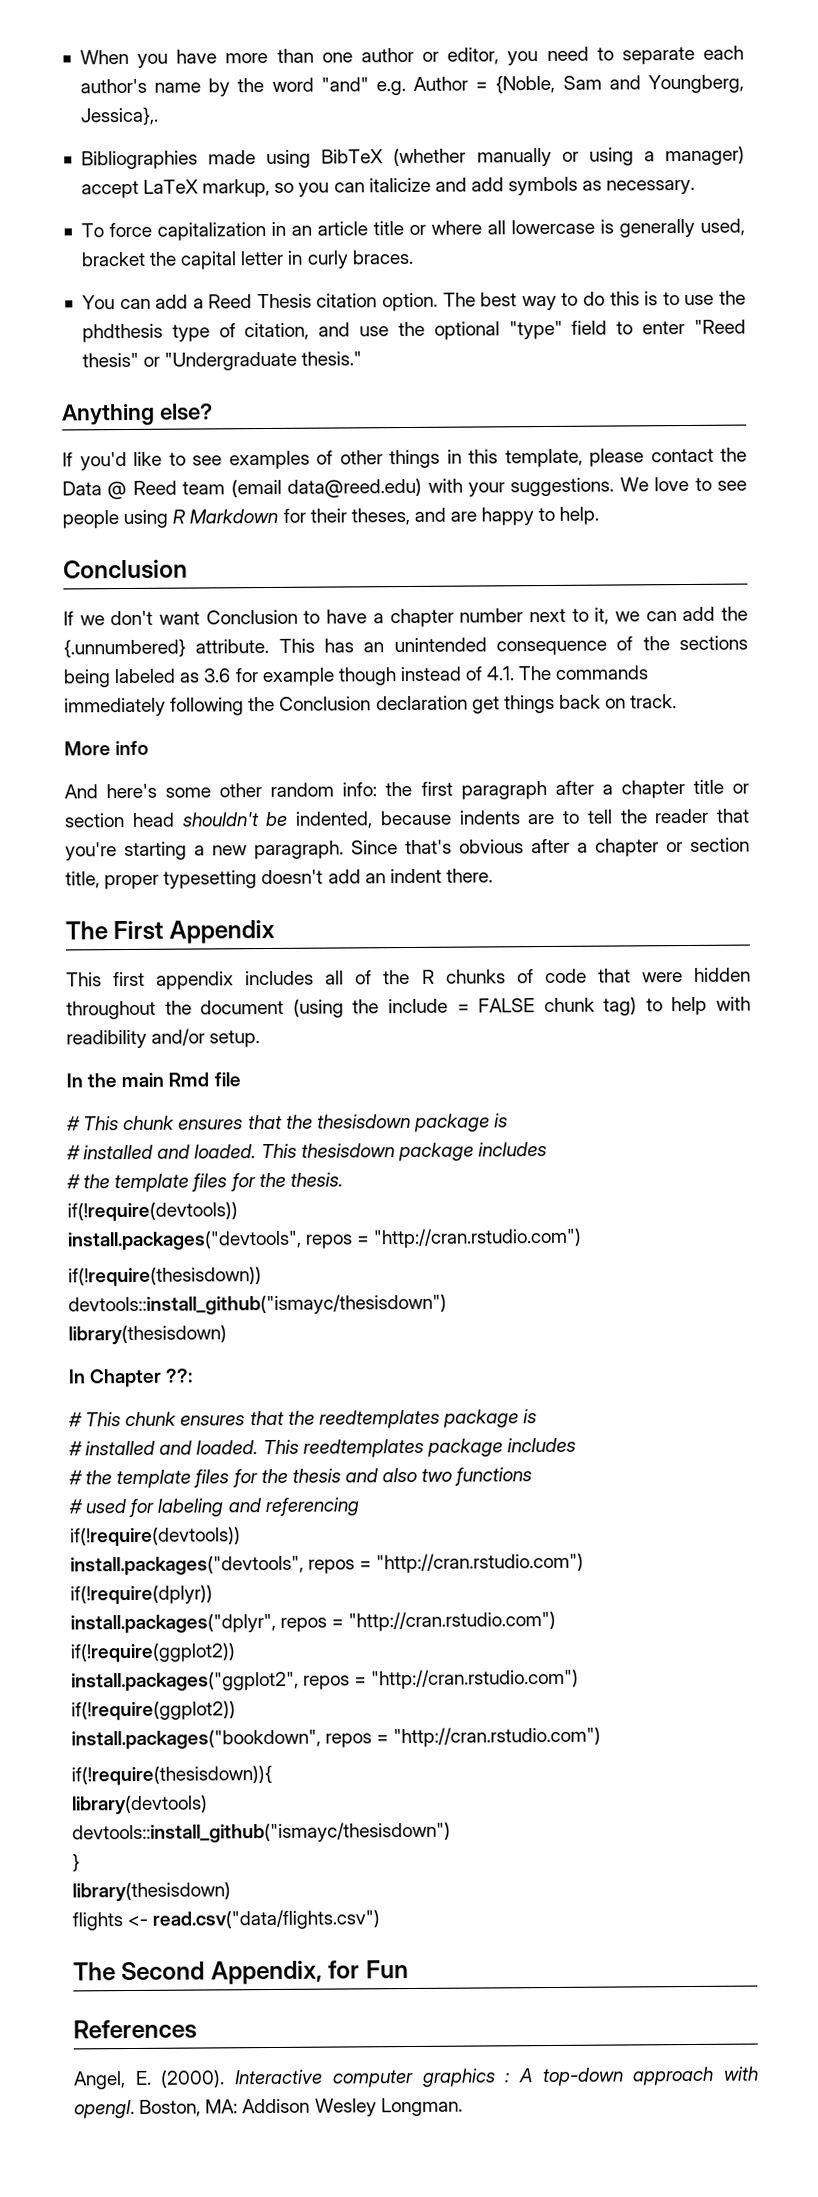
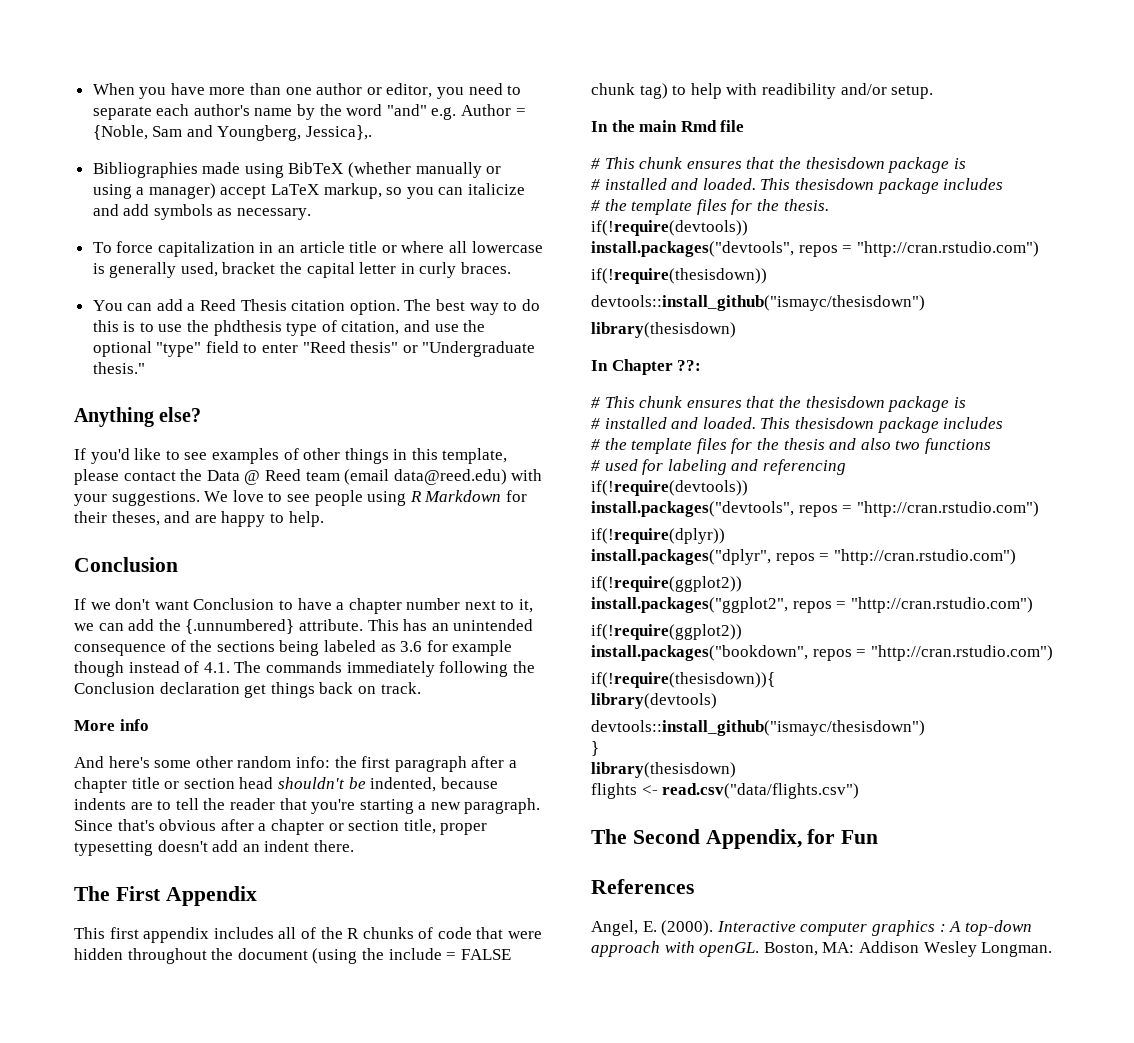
  In Chapter ??:
- # This chunk ensures that the reedtemplates package is
- # installed and loaded. This reedtemplates package includes
+ # This chunk ensures that the thesisdown package is
+ # installed and loaded. This thesisdown package includes
- Interactive computer graphics : A top-down approach with opengl.
+ Interactive computer graphics : A top-down approach with openGL.

